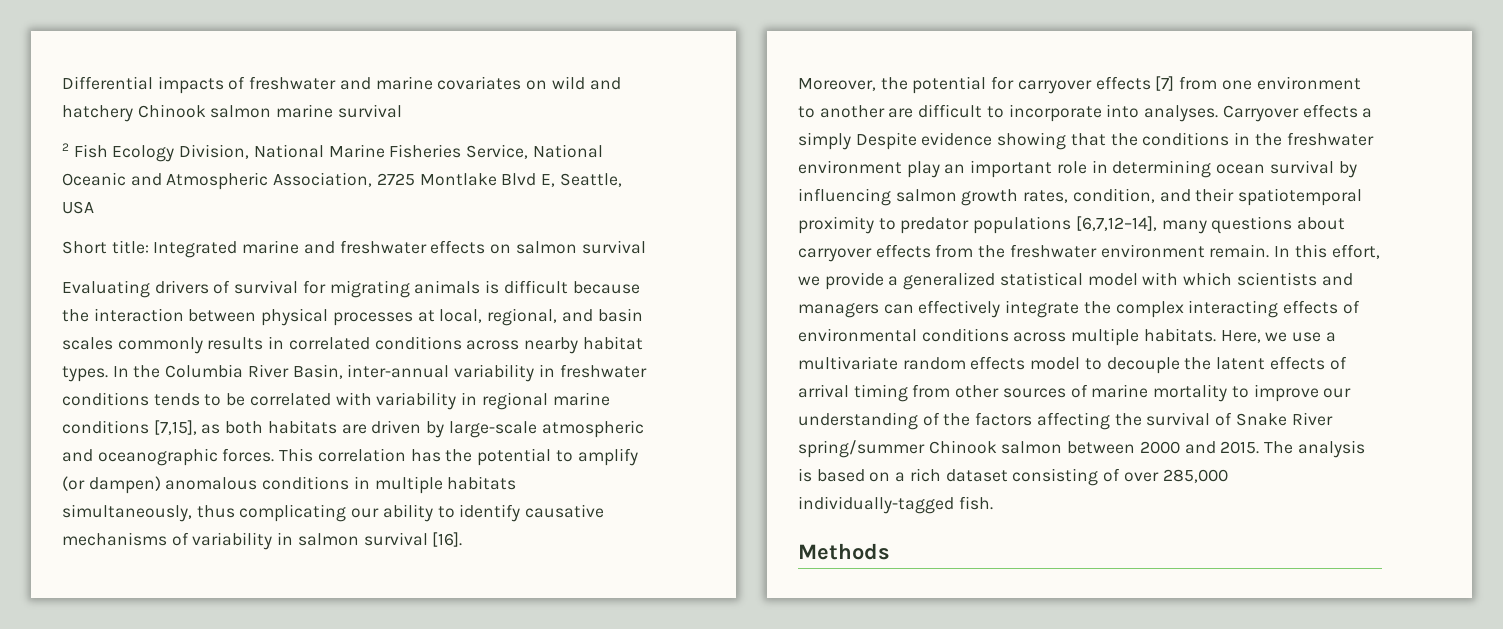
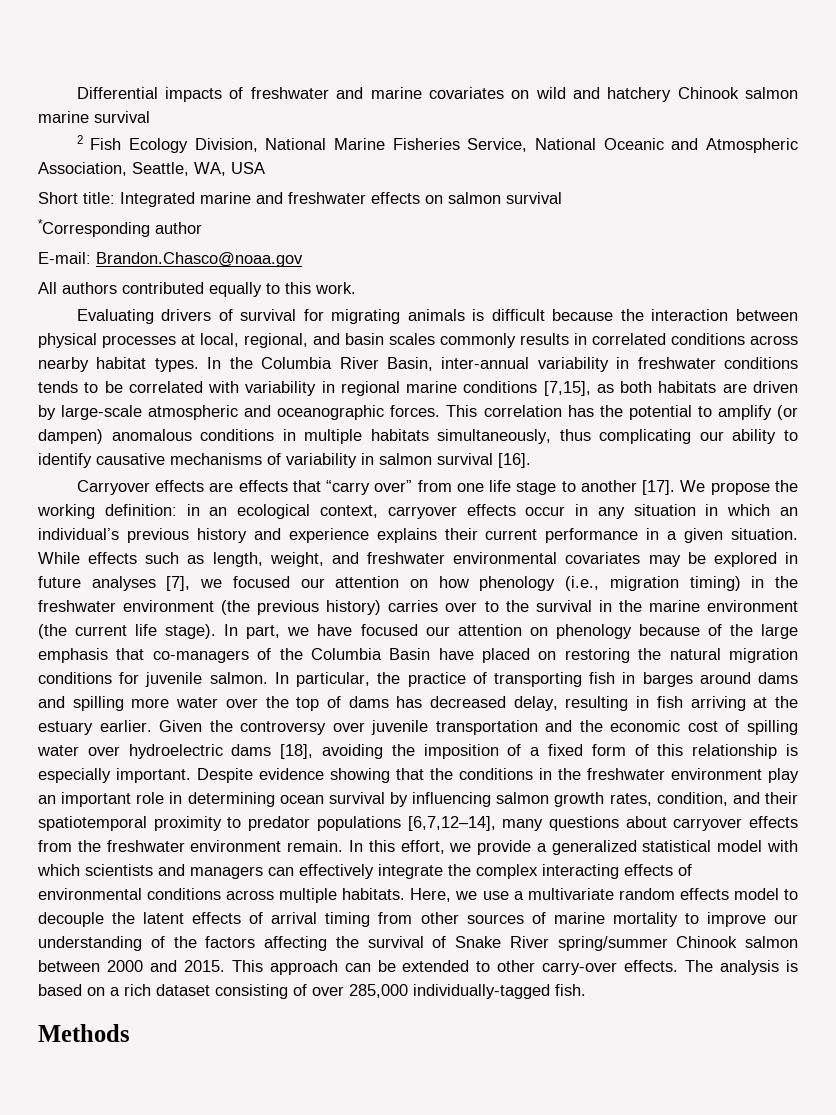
- 2 Fish Ecology Division, National Marine Fisheries Service, National Oceanic and Atmospheric Association, 2725 Montlake Blvd E, Seattle, USA
+ 2 Fish Ecology Division, National Marine Fisheries Service, National Oceanic and Atmospheric Association, Seattle, WA, USA
+ *Corresponding author
+ E-mail: Brandon.Chasco@noaa.gov
+ All authors contributed equally to this work.
- Moreover, the potential for carryover effects [7] from one environment to another are difficult to incorporate into analyses. Carryover effects a simply Despite evidence showing that the conditions in the freshwater environment play an important role in determining ocean survival by influencing salmon growth rates, condition, and their spatiotemporal proximity to predator populations [6,7,12–14], many questions about carryover effects from the freshwater environment remain.
+ Carryover effects are effects that “carry over” from one life stage to another [17]. We propose the working definition: in an ecological context, carryover effects occur in any situation in which an individual’s previous history and experience explains their current performance in a given situation. While effects such as length, weight, and freshwater environmental covariates may be explored in future analyses [7], we focused our attention on how phenology (i.e., migration timing) in the freshwater environment (the previous history) carries over to the survival in the marine environment (the current life stage). In part, we have focused our attention on phenology because of the large emphasis that co-managers of the Columbia Basin have placed on restoring the natural migration conditions for juvenile salmon. In particular, the practice of transporting fish in barges around dams and spilling more water over the top of dams has decreased delay, resulting in fish arriving at the estuary earlier. Given the controversy over juvenile transportation and the economic cost of spilling water over hydroelectric dams [18], avoiding the imposition of a fixed form of this relationship is especially important. Despite evidence showing that the conditions in the freshwater environment play an important role in determining ocean survival by influencing salmon growth rates, condition, and their spatiotemporal proximity to predator populations [6,7,12–14], many questions about carryover effects from the freshwater environment remain.
+ This approach can be extended to other carry-over effects.

